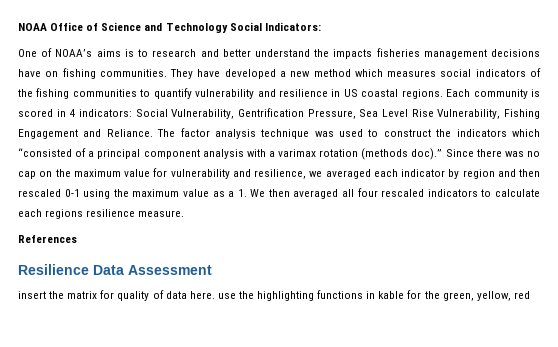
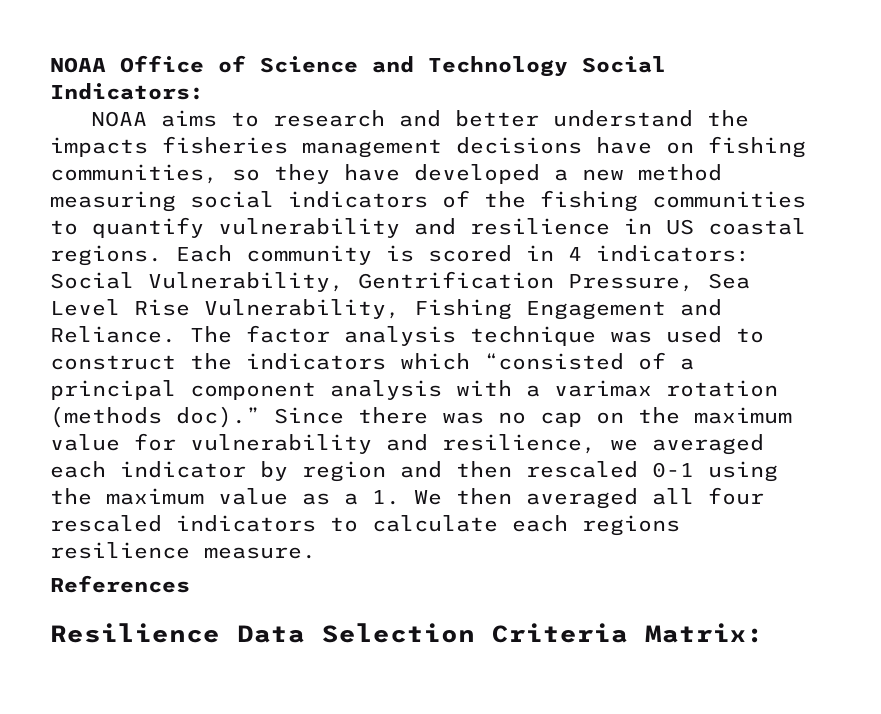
- One of NOAA’s aims is to research and better understand the impacts fisheries management decisions have on fishing communities. They have developed a new method which measures social indicators of the fishing communities to quantify vulnerability and resilience in US coastal regions.
+ NOAA aims to research and better understand the impacts fisheries management decisions have on fishing communities, so they have developed a new method measuring social indicators of the fishing communities to quantify vulnerability and resilience in US coastal regions.
- Resilience Data Assessment
- insert the matrix for quality of data here. use the highlighting functions in kable for the green, yellow, red
+ Resilience Data Selection Criteria Matrix:

